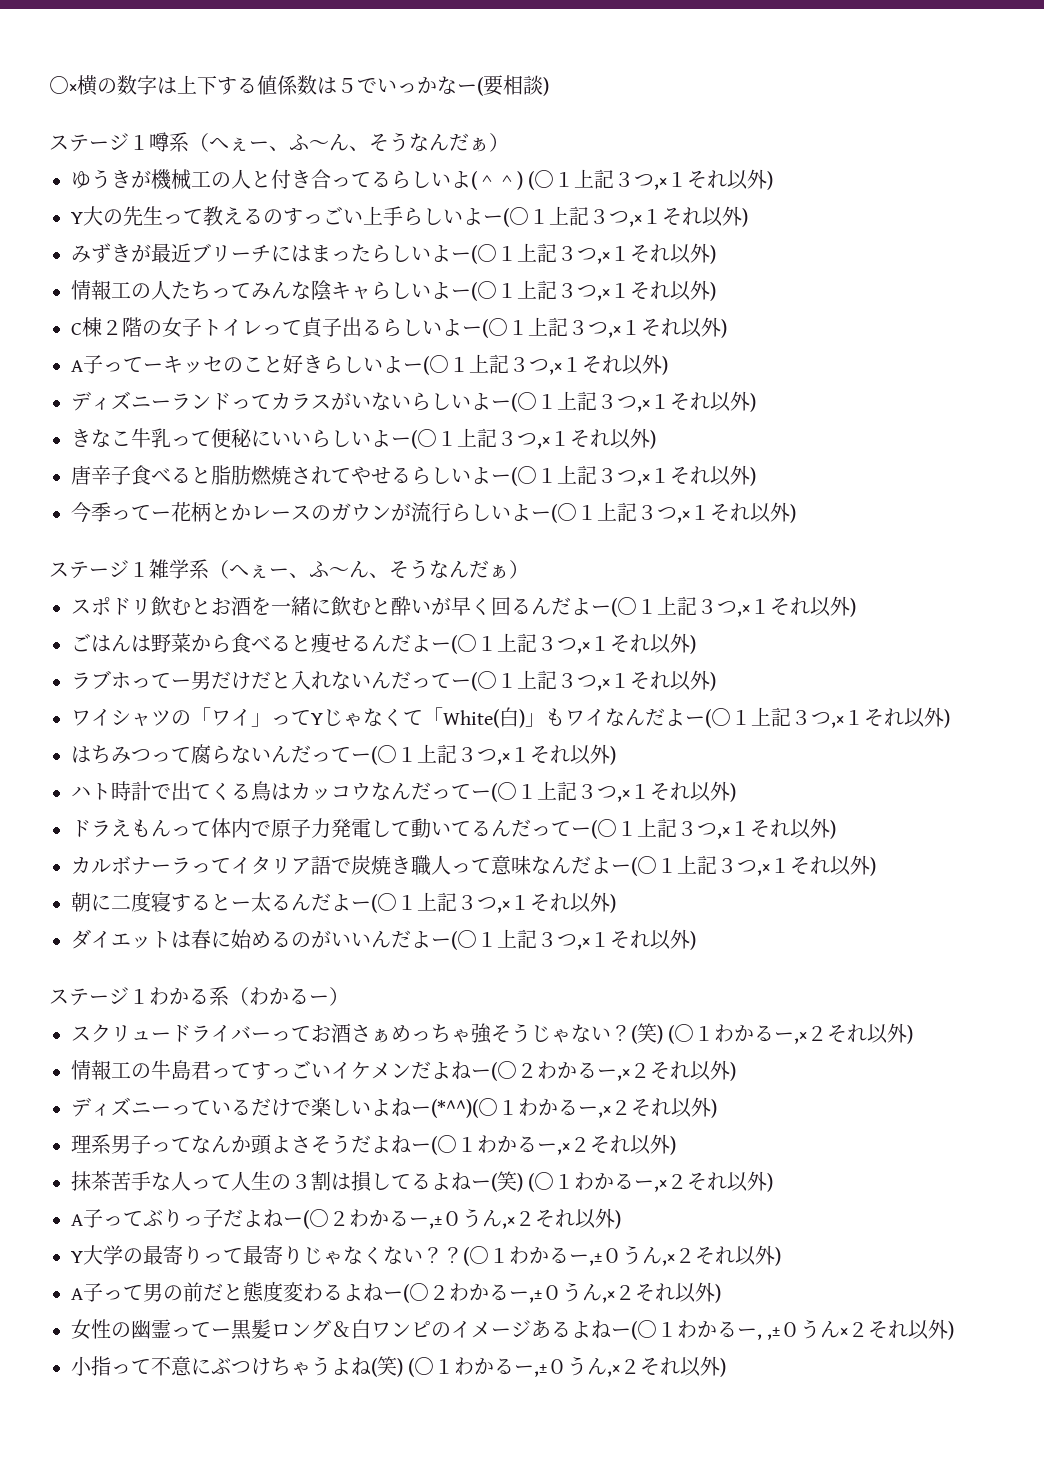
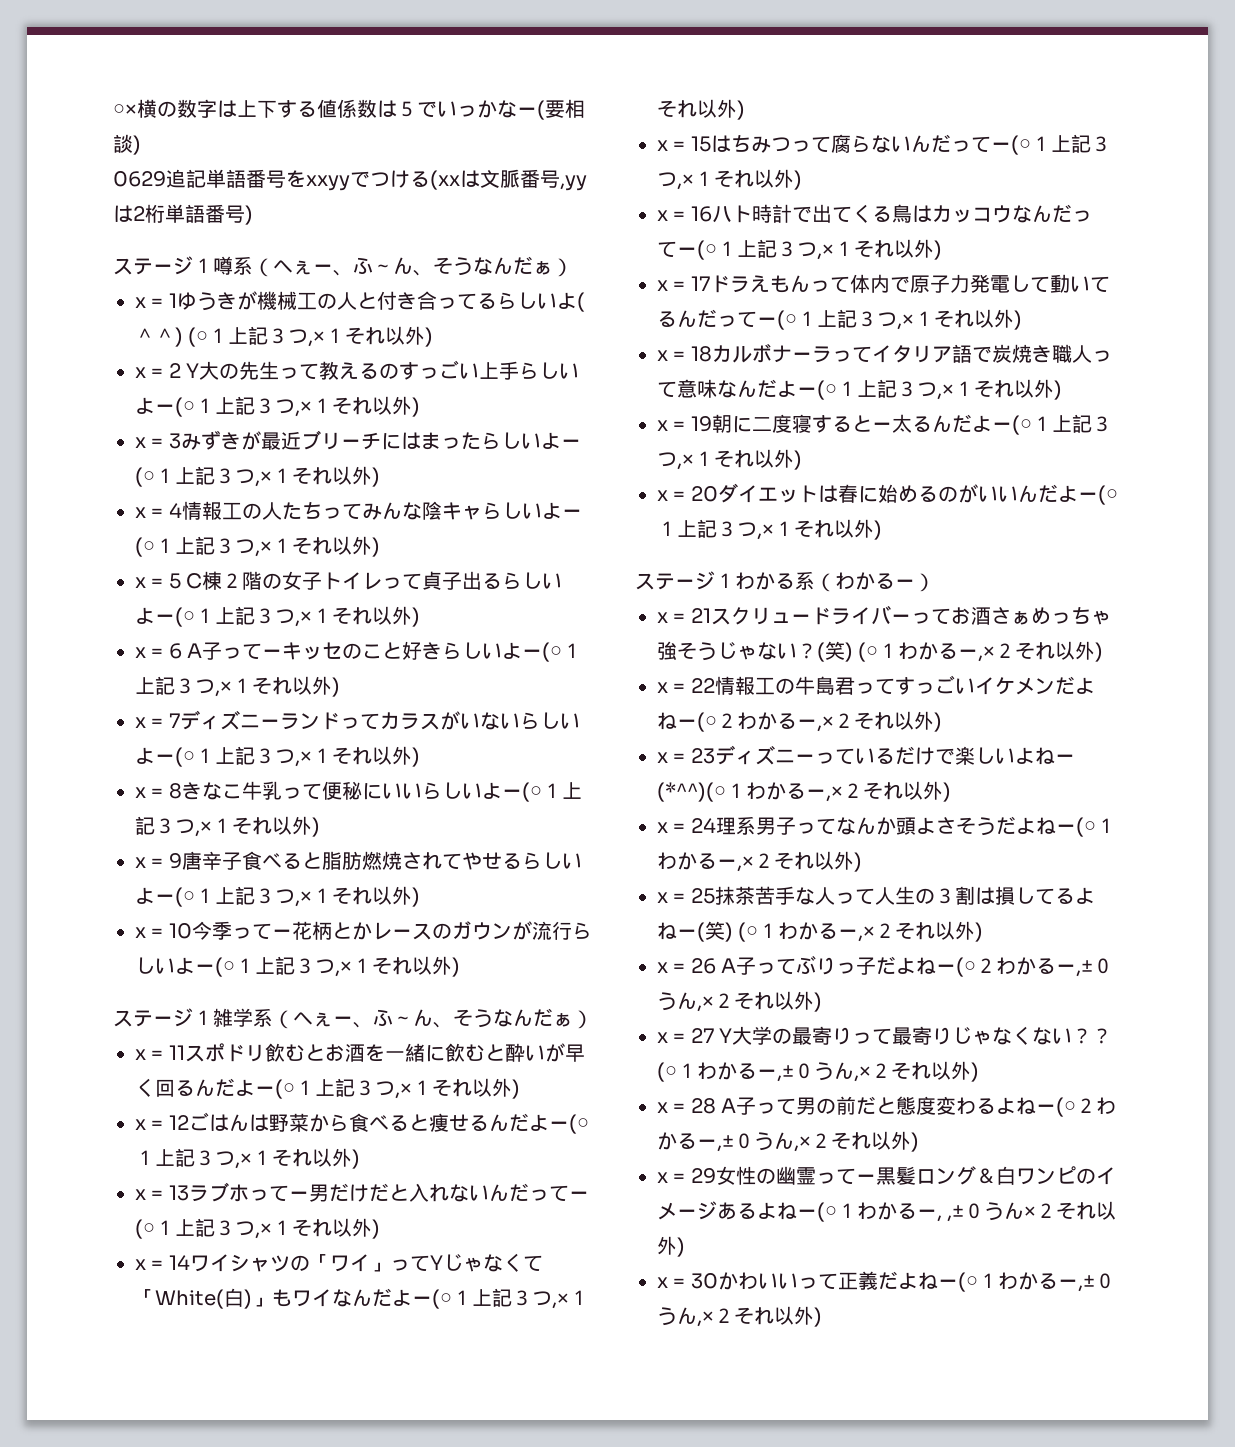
+ 0629追記単語番号をxxyyでつける(xxは文脈番号,yyは2桁単語番号)
- ゆうきが機械工の人と付き合ってるらしいよ(＾＾) (○１上記３つ,×１それ以外)
+ x = 1ゆうきが機械工の人と付き合ってるらしいよ(＾＾) (○１上記３つ,×１それ以外)
- Y大の先生って教えるのすっごい上手らしいよー(○１上記３つ,×１それ以外)
+ x = 2 Y大の先生って教えるのすっごい上手らしいよー(○１上記３つ,×１それ以外)
- みずきが最近ブリーチにはまったらしいよー(○１上記３つ,×１それ以外)
+ x = 3みずきが最近ブリーチにはまったらしいよー(○１上記３つ,×１それ以外)
- 情報工の人たちってみんな陰キャらしいよー(○１上記３つ,×１それ以外)
+ x = 4情報工の人たちってみんな陰キャらしいよー(○１上記３つ,×１それ以外)
- C棟２階の女子トイレって貞子出るらしいよー(○１上記３つ,×１それ以外)
+ x = 5 C棟２階の女子トイレって貞子出るらしいよー(○１上記３つ,×１それ以外)
- A子ってーキッセのこと好きらしいよー(○１上記３つ,×１それ以外)
+ x = 6 A子ってーキッセのこと好きらしいよー(○１上記３つ,×１それ以外)
- ディズニーランドってカラスがいないらしいよー(○１上記３つ,×１それ以外)
+ x = 7ディズニーランドってカラスがいないらしいよー(○１上記３つ,×１それ以外)
- きなこ牛乳って便秘にいいらしいよー(○１上記３つ,×１それ以外)
+ x = 8きなこ牛乳って便秘にいいらしいよー(○１上記３つ,×１それ以外)
- 唐辛子食べると脂肪燃焼されてやせるらしいよー(○１上記３つ,×１それ以外)
+ x = 9唐辛子食べると脂肪燃焼されてやせるらしいよー(○１上記３つ,×１それ以外)
- 今季ってー花柄とかレースのガウンが流行らしいよー(○１上記３つ,×１それ以外)
+ x = 10今季ってー花柄とかレースのガウンが流行らしいよー(○１上記３つ,×１それ以外)
- スポドリ飲むとお酒を一緒に飲むと酔いが早く回るんだよー(○１上記３つ,×１それ以外)
+ x = 11スポドリ飲むとお酒を一緒に飲むと酔いが早く回るんだよー(○１上記３つ,×１それ以外)
- ごはんは野菜から食べると痩せるんだよー(○１上記３つ,×１それ以外)
+ x = 12ごはんは野菜から食べると痩せるんだよー(○１上記３つ,×１それ以外)
- ラブホってー男だけだと入れないんだってー(○１上記３つ,×１それ以外)
+ x = 13ラブホってー男だけだと入れないんだってー(○１上記３つ,×１それ以外)
- ワイシャツの「ワイ」ってYじゃなくて「White(白)」もワイなんだよー(○１上記３つ,×１それ以外)
+ x = 14ワイシャツの「ワイ」ってYじゃなくて「White(白)」もワイなんだよー(○１上記３つ,×１それ以外)
- はちみつって腐らないんだってー(○１上記３つ,×１それ以外)
+ x = 15はちみつって腐らないんだってー(○１上記３つ,×１それ以外)
- ハト時計で出てくる鳥はカッコウなんだってー(○１上記３つ,×１それ以外)
+ x = 16ハト時計で出てくる鳥はカッコウなんだってー(○１上記３つ,×１それ以外)
- ドラえもんって体内で原子力発電して動いてるんだってー(○１上記３つ,×１それ以外)
+ x = 17ドラえもんって体内で原子力発電して動いてるんだってー(○１上記３つ,×１それ以外)
- カルボナーラってイタリア語で炭焼き職人って意味なんだよー(○１上記３つ,×１それ以外)
+ x = 18カルボナーラってイタリア語で炭焼き職人って意味なんだよー(○１上記３つ,×１それ以外)
- 朝に二度寝するとー太るんだよー(○１上記３つ,×１それ以外)
+ x = 19朝に二度寝するとー太るんだよー(○１上記３つ,×１それ以外)
- ダイエットは春に始めるのがいいんだよー(○１上記３つ,×１それ以外)
+ x = 20ダイエットは春に始めるのがいいんだよー(○１上記３つ,×１それ以外)
- スクリュードライバーってお酒さぁめっちゃ強そうじゃない？
+ x = 21スクリュードライバーってお酒さぁめっちゃ強そうじゃない？
- 情報工の牛島君ってすっごいイケメンだよねー(○２わかるー,×２それ以外)
+ x = 22情報工の牛島君ってすっごいイケメンだよねー(○２わかるー,×２それ以外)
- ディズニーっているだけで楽しいよねー(*^^)(○１わかるー,×２それ以外)
+ x = 23ディズニーっているだけで楽しいよねー(*^^)(○１わかるー,×２それ以外)
- 理系男子ってなんか頭よさそうだよねー(○１わかるー,×２それ以外)
+ x = 24理系男子ってなんか頭よさそうだよねー(○１わかるー,×２それ以外)
- 抹茶苦手な人って人生の３割は損してるよねー(笑) (○１わかるー,×２それ以外)
+ x = 25抹茶苦手な人って人生の３割は損してるよねー(笑) (○１わかるー,×２それ以外)
- A子ってぶりっ子だよねー(○２わかるー,±０うん,×２それ以外)
+ x = 26 A子ってぶりっ子だよねー(○２わかるー,±０うん,×２それ以外)
- Y大学の最寄りって最寄りじゃなくない？
+ x = 27 Y大学の最寄りって最寄りじゃなくない？
- A子って男の前だと態度変わるよねー(○２わかるー,±０うん,×２それ以外)
+ x = 28 A子って男の前だと態度変わるよねー(○２わかるー,±０うん,×２それ以外)
- 女性の幽霊ってー黒髪ロング＆白ワンピのイメージあるよねー(○１わかるー, ,±０うん×２それ以外)
+ x = 29女性の幽霊ってー黒髪ロング＆白ワンピのイメージあるよねー(○１わかるー, ,±０うん×２それ以外)
- 小指って不意にぶつけちゃうよね(笑) (○１わかるー,±０うん,×２それ以外)
+ x = 30かわいいって正義だよねー(○１わかるー,±０うん,×２それ以外)

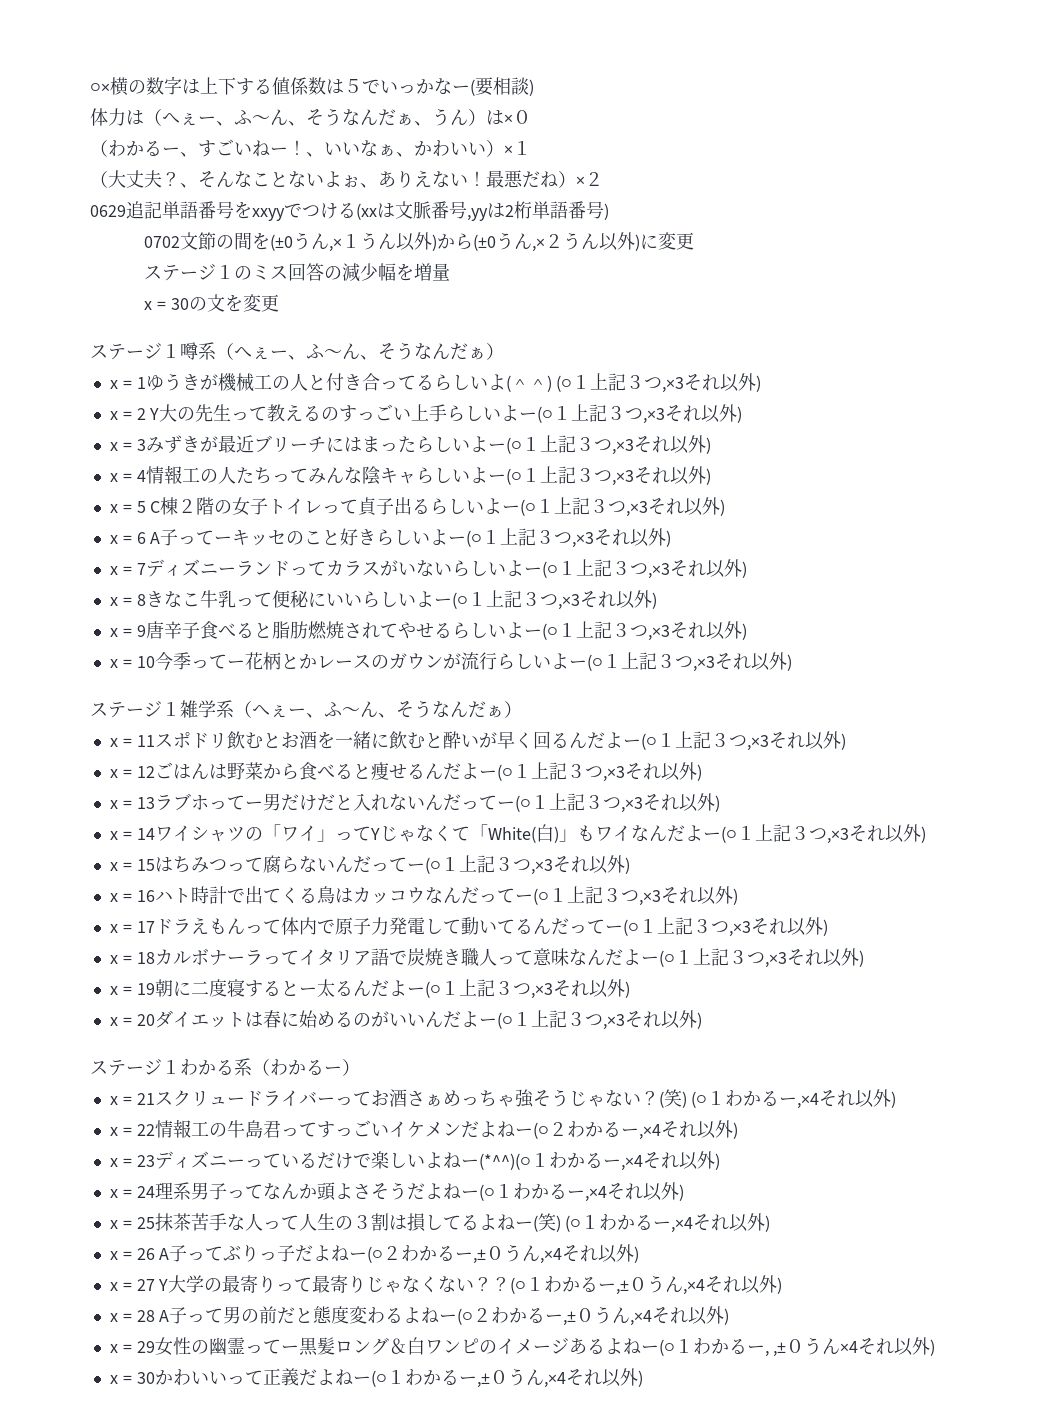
+ 体力は（へぇー、ふ～ん、そうなんだぁ、うん）は×０
+ （わかるー、すごいねー！、いいなぁ、かわいい）×１
+ （大丈夫？、そんなことないよぉ、ありえない！最悪だね）×２
+ 0702文節の間を(±0うん,×１うん以外)から(±0うん,×２うん以外)に変更
+ ステージ１のミス回答の減少幅を増量
+ x = 30の文を変更
- x = 1ゆうきが機械工の人と付き合ってるらしいよ(＾＾) (○１上記３つ,×１それ以外)
+ x = 1ゆうきが機械工の人と付き合ってるらしいよ(＾＾) (○１上記３つ,×3それ以外)
- x = 2 Y大の先生って教えるのすっごい上手らしいよー(○１上記３つ,×１それ以外)
+ x = 2 Y大の先生って教えるのすっごい上手らしいよー(○１上記３つ,×3それ以外)
- x = 3みずきが最近ブリーチにはまったらしいよー(○１上記３つ,×１それ以外)
+ x = 3みずきが最近ブリーチにはまったらしいよー(○１上記３つ,×3それ以外)
- x = 4情報工の人たちってみんな陰キャらしいよー(○１上記３つ,×１それ以外)
+ x = 4情報工の人たちってみんな陰キャらしいよー(○１上記３つ,×3それ以外)
- x = 5 C棟２階の女子トイレって貞子出るらしいよー(○１上記３つ,×１それ以外)
+ x = 5 C棟２階の女子トイレって貞子出るらしいよー(○１上記３つ,×3それ以外)
- x = 6 A子ってーキッセのこと好きらしいよー(○１上記３つ,×１それ以外)
+ x = 6 A子ってーキッセのこと好きらしいよー(○１上記３つ,×3それ以外)
- x = 7ディズニーランドってカラスがいないらしいよー(○１上記３つ,×１それ以外)
+ x = 7ディズニーランドってカラスがいないらしいよー(○１上記３つ,×3それ以外)
- x = 8きなこ牛乳って便秘にいいらしいよー(○１上記３つ,×１それ以外)
+ x = 8きなこ牛乳って便秘にいいらしいよー(○１上記３つ,×3それ以外)
- x = 9唐辛子食べると脂肪燃焼されてやせるらしいよー(○１上記３つ,×１それ以外)
+ x = 9唐辛子食べると脂肪燃焼されてやせるらしいよー(○１上記３つ,×3それ以外)
- x = 10今季ってー花柄とかレースのガウンが流行らしいよー(○１上記３つ,×１それ以外)
+ x = 10今季ってー花柄とかレースのガウンが流行らしいよー(○１上記３つ,×3それ以外)
- x = 11スポドリ飲むとお酒を一緒に飲むと酔いが早く回るんだよー(○１上記３つ,×１それ以外)
+ x = 11スポドリ飲むとお酒を一緒に飲むと酔いが早く回るんだよー(○１上記３つ,×3それ以外)
- x = 12ごはんは野菜から食べると痩せるんだよー(○１上記３つ,×１それ以外)
+ x = 12ごはんは野菜から食べると痩せるんだよー(○１上記３つ,×3それ以外)
- x = 13ラブホってー男だけだと入れないんだってー(○１上記３つ,×１それ以外)
+ x = 13ラブホってー男だけだと入れないんだってー(○１上記３つ,×3それ以外)
- x = 14ワイシャツの「ワイ」ってYじゃなくて「White(白)」もワイなんだよー(○１上記３つ,×１それ以外)
+ x = 14ワイシャツの「ワイ」ってYじゃなくて「White(白)」もワイなんだよー(○１上記３つ,×3それ以外)
- x = 15はちみつって腐らないんだってー(○１上記３つ,×１それ以外)
+ x = 15はちみつって腐らないんだってー(○１上記３つ,×3それ以外)
- x = 16ハト時計で出てくる鳥はカッコウなんだってー(○１上記３つ,×１それ以外)
+ x = 16ハト時計で出てくる鳥はカッコウなんだってー(○１上記３つ,×3それ以外)
- x = 17ドラえもんって体内で原子力発電して動いてるんだってー(○１上記３つ,×１それ以外)
+ x = 17ドラえもんって体内で原子力発電して動いてるんだってー(○１上記３つ,×3それ以外)
- x = 18カルボナーラってイタリア語で炭焼き職人って意味なんだよー(○１上記３つ,×１それ以外)
+ x = 18カルボナーラってイタリア語で炭焼き職人って意味なんだよー(○１上記３つ,×3それ以外)
- x = 19朝に二度寝するとー太るんだよー(○１上記３つ,×１それ以外)
+ x = 19朝に二度寝するとー太るんだよー(○１上記３つ,×3それ以外)
- x = 20ダイエットは春に始めるのがいいんだよー(○１上記３つ,×１それ以外)
+ x = 20ダイエットは春に始めるのがいいんだよー(○１上記３つ,×3それ以外)
- x = 21スクリュードライバーってお酒さぁめっちゃ強そうじゃない？(笑) (○１わかるー,×２それ以外)
+ x = 21スクリュードライバーってお酒さぁめっちゃ強そうじゃない？(笑) (○１わかるー,×4それ以外)
- x = 22情報工の牛島君ってすっごいイケメンだよねー(○２わかるー,×２それ以外)
+ x = 22情報工の牛島君ってすっごいイケメンだよねー(○２わかるー,×4それ以外)
- x = 23ディズニーっているだけで楽しいよねー(*^^)(○１わかるー,×２それ以外)
+ x = 23ディズニーっているだけで楽しいよねー(*^^)(○１わかるー,×4それ以外)
- x = 24理系男子ってなんか頭よさそうだよねー(○１わかるー,×２それ以外)
+ x = 24理系男子ってなんか頭よさそうだよねー(○１わかるー,×4それ以外)
- x = 25抹茶苦手な人って人生の３割は損してるよねー(笑) (○１わかるー,×２それ以外)
+ x = 25抹茶苦手な人って人生の３割は損してるよねー(笑) (○１わかるー,×4それ以外)
- x = 26 A子ってぶりっ子だよねー(○２わかるー,±０うん,×２それ以外)
+ x = 26 A子ってぶりっ子だよねー(○２わかるー,±０うん,×4それ以外)
- ？(○１わかるー,±０うん,×２それ以外)
+ ？(○１わかるー,±０うん,×4それ以外)
- x = 28 A子って男の前だと態度変わるよねー(○２わかるー,±０うん,×２それ以外)
+ x = 28 A子って男の前だと態度変わるよねー(○２わかるー,±０うん,×4それ以外)
- x = 29女性の幽霊ってー黒髪ロング＆白ワンピのイメージあるよねー(○１わかるー, ,±０うん×２それ以外)
+ x = 29女性の幽霊ってー黒髪ロング＆白ワンピのイメージあるよねー(○１わかるー, ,±０うん×4それ以外)
- x = 30かわいいって正義だよねー(○１わかるー,±０うん,×２それ以外)
+ x = 30かわいいって正義だよねー(○１わかるー,±０うん,×4それ以外)

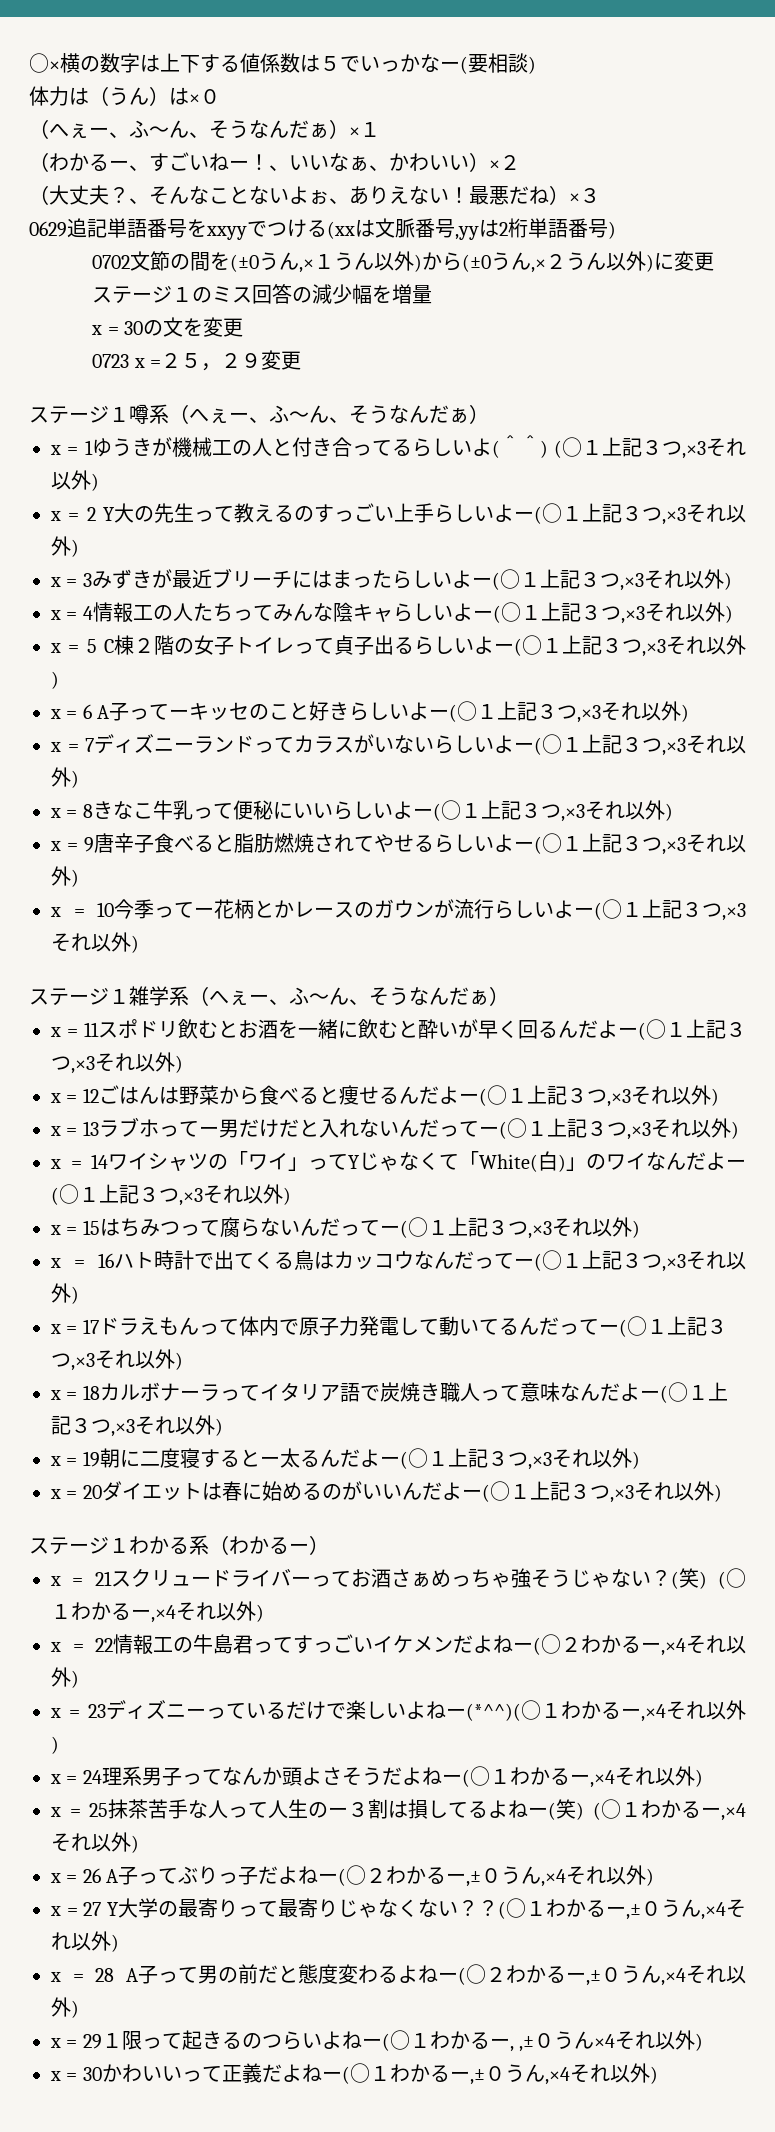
- 体力は（へぇー、ふ～ん、そうなんだぁ、うん）は×０
+ 体力は（うん）は×０
+ （へぇー、ふ～ん、そうなんだぁ）×１
- 、いいなぁ、かわいい）×１
+ 、いいなぁ、かわいい）×２
- 最悪だね）×２
+ 最悪だね）×３
+ 0723 x =２５，２９変更
- x = 14ワイシャツの「ワイ」ってYじゃなくて「White(白)」もワイなんだよー(○１上記３つ,×3それ以外)
+ x = 14ワイシャツの「ワイ」ってYじゃなくて「White(白)」のワイなんだよー(○１上記３つ,×3それ以外)
- x = 25抹茶苦手な人って人生の３割は損してるよねー(笑) (○１わかるー,×4それ以外)
+ x = 25抹茶苦手な人って人生のー３割は損してるよねー(笑) (○１わかるー,×4それ以外)
- x = 29女性の幽霊ってー黒髪ロング＆白ワンピのイメージあるよねー(○１わかるー, ,±０うん×4それ以外)
+ x = 29１限って起きるのつらいよねー(○１わかるー, ,±０うん×4それ以外)

